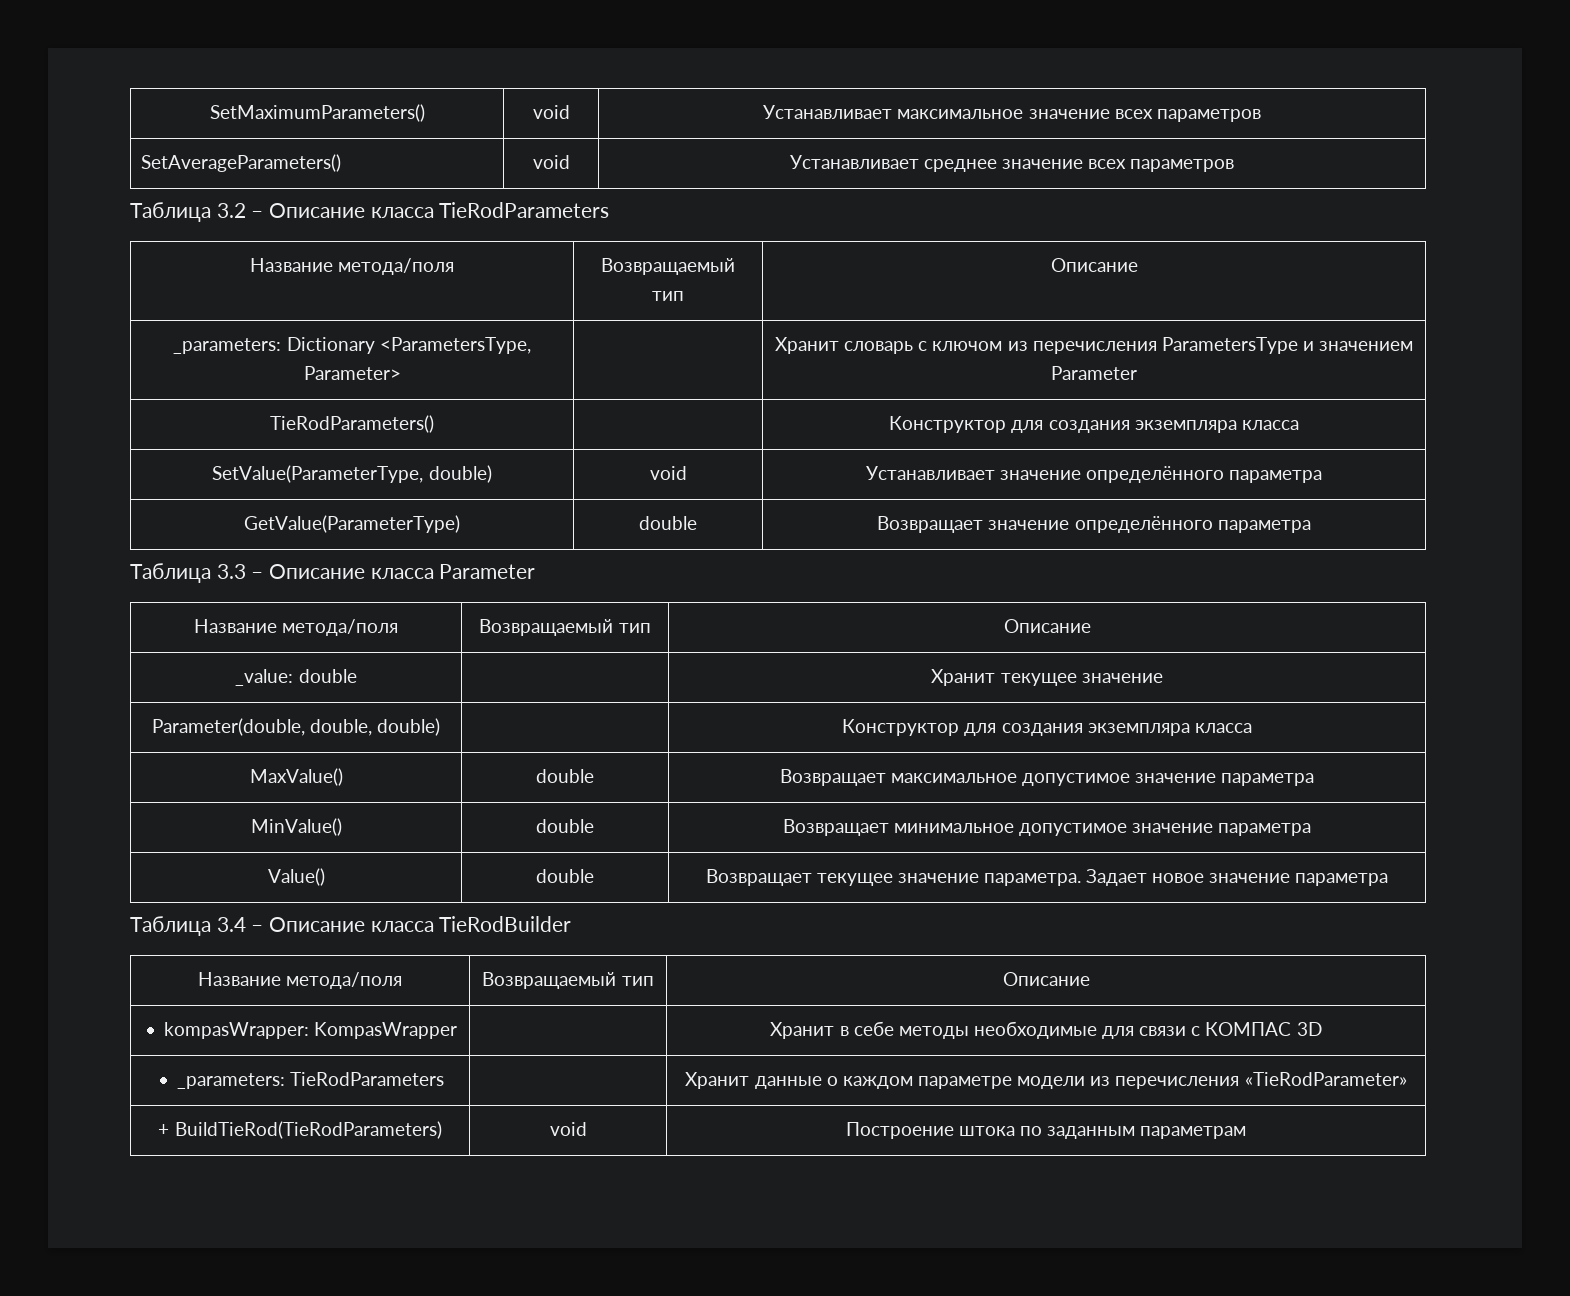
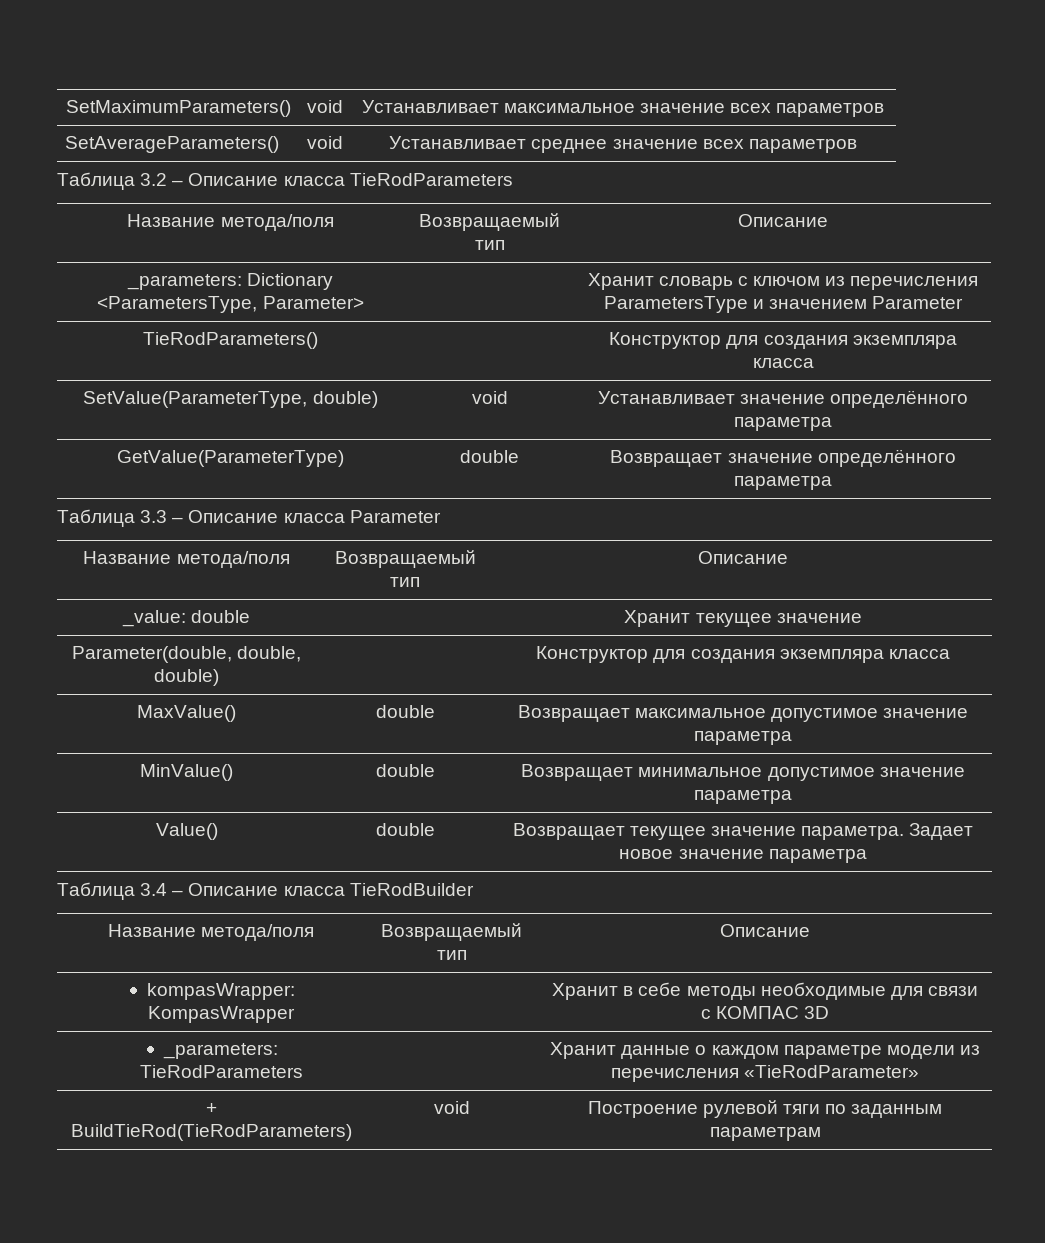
- + BuildTieRod(TieRodParameters) | void | Построение штока по заданным параметрам
+ + BuildTieRod(TieRodParameters) | void | Построение рулевой тяги по заданным параметрам

